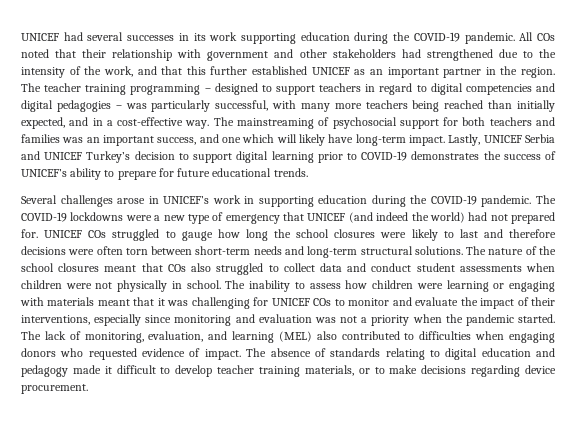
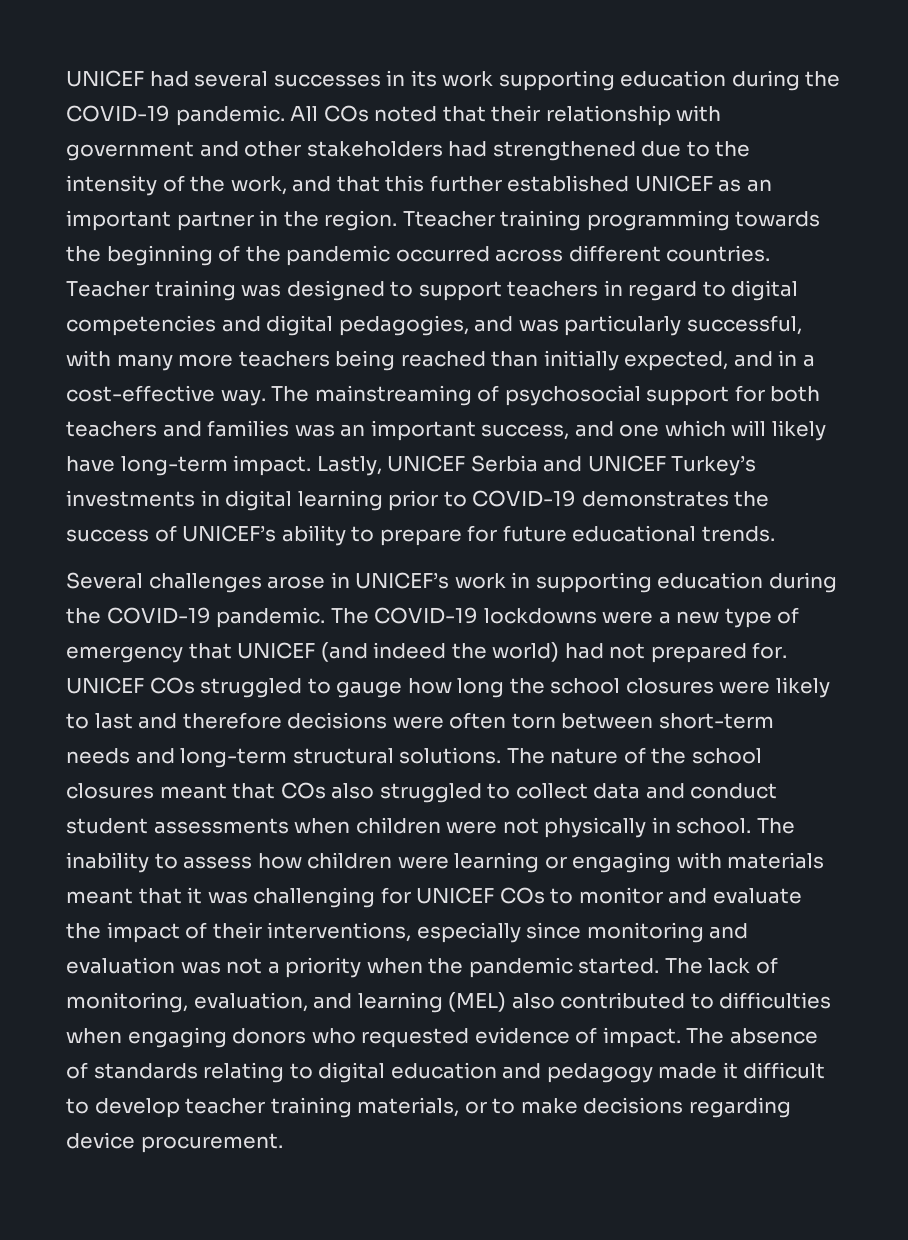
- The teacher training programming – designed to support teachers in regard to digital competencies and digital pedagogies – was particularly successful, with many more teachers being reached than initially expected, and in a cost-effective way.
+ Tteacher training programming towards the beginning of the pandemic occurred across different countries. Teacher training was designed to support teachers in regard to digital competencies and digital pedagogies, and was particularly successful, with many more teachers being reached than initially expected, and in a cost-effective way.
- Lastly, UNICEF Serbia and UNICEF Turkey’s decision to support digital learning prior to COVID-19 demonstrates the success of UNICEF’s ability to prepare for future educational trends.
+ Lastly, UNICEF Serbia and UNICEF Turkey’s investments in digital learning prior to COVID-19 demonstrates the success of UNICEF’s ability to prepare for future educational trends.

